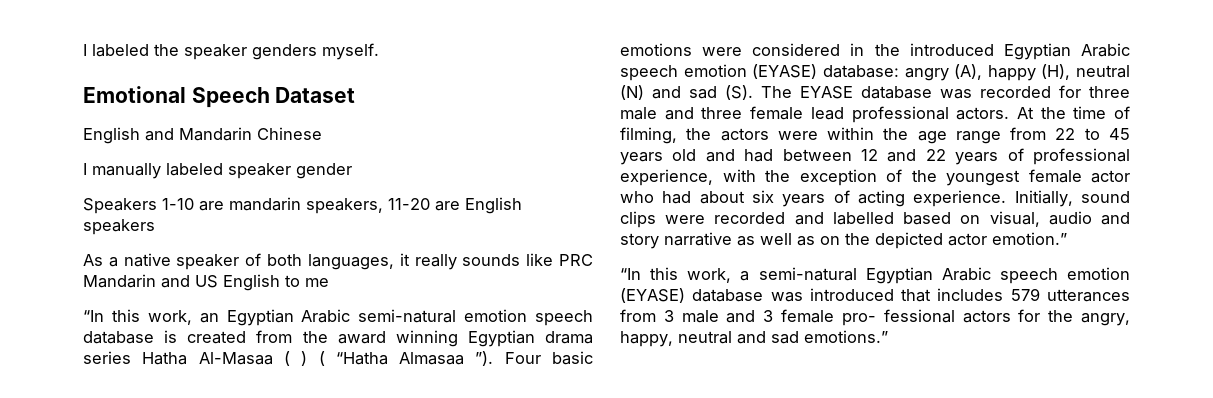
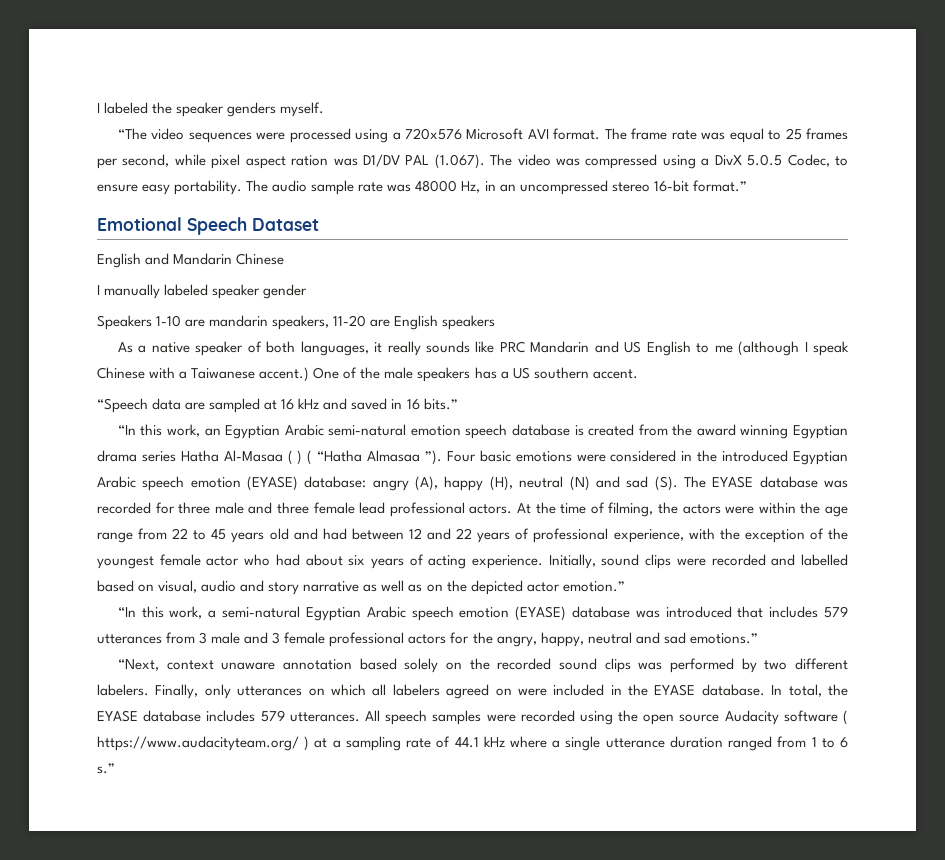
+ “The video sequences were processed using a 720x576 Microsoft AVI format. The frame rate was equal to 25 frames per second, while pixel aspect ration was D1/DV PAL (1.067). The video was compressed using a DivX 5.0.5 Codec, to ensure easy portability. The audio sample rate was 48000 Hz, in an uncompressed stereo 16-bit format.”
- As a native speaker of both languages, it really sounds like PRC Mandarin and US English to me
+ As a native speaker of both languages, it really sounds like PRC Mandarin and US English to me (although I speak Chinese with a Taiwanese accent.) One of the male speakers has a US southern accent.
+ “Speech data are sampled at 16 kHz and saved in 16 bits.”
- “In this work, a semi-natural Egyptian Arabic speech emotion (EYASE) database was introduced that includes 579 utterances from 3 male and 3 female pro- fessional actors for the angry, happy, neutral and sad emotions.”
+ “In this work, a semi-natural Egyptian Arabic speech emotion (EYASE) database was introduced that includes 579 utterances from 3 male and 3 female professional actors for the angry, happy, neutral and sad emotions.”
+ “Next, context unaware annotation based solely on the recorded sound clips was performed by two different labelers. Finally, only utterances on which all labelers agreed on were included in the EYASE database. In total, the EYASE database includes 579 utterances. All speech samples were recorded using the open source Audacity software ( https://www.audacityteam.org/ ) at a sampling rate of 44.1 kHz where a single utterance duration ranged from 1 to 6 s.”

